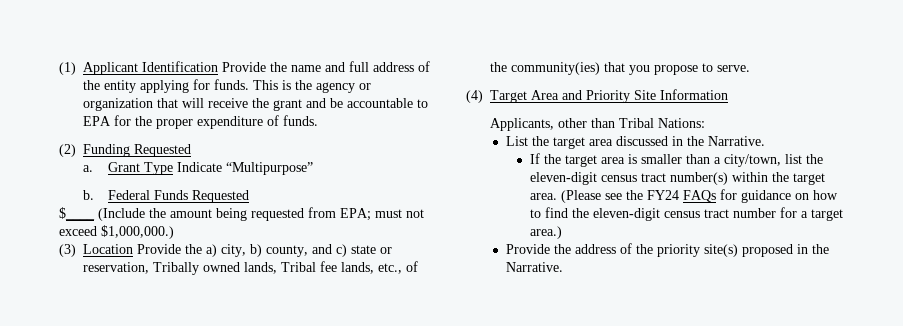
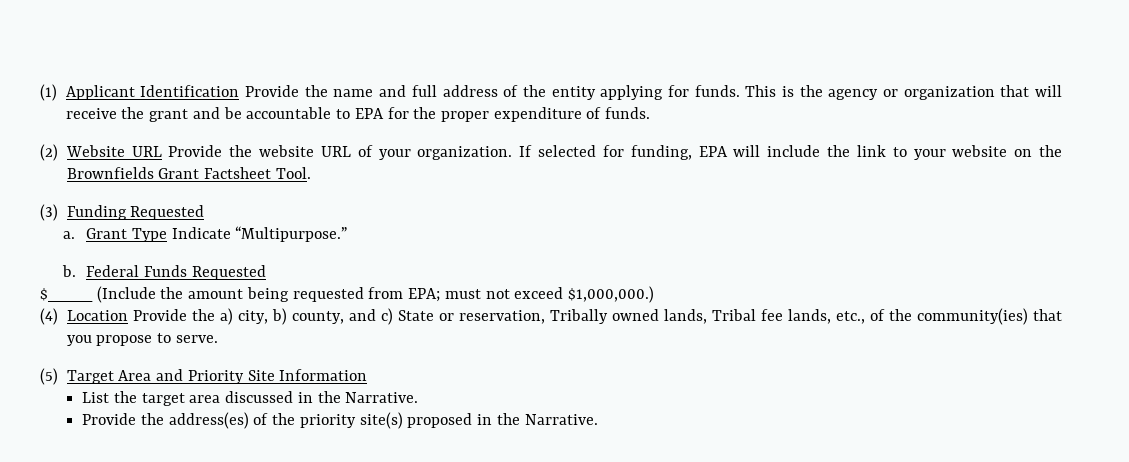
- (2) Funding Requested
+ (2) Website URL Provide the website URL of your organization. If selected for funding, EPA will include the link to your website on the Brownfields Grant Factsheet Tool.
+ (3) Funding Requested
- Grant Type Indicate “Multipurpose”
+ Grant Type Indicate “Multipurpose.”
- (3) Location Provide the a) city, b) county, and c) state or reservation, Tribally owned lands, Tribal fee lands, etc., of the community(ies) that you propose to serve.
+ (4) Location Provide the a) city, b) county, and c) State or reservation, Tribally owned lands, Tribal fee lands, etc., of the community(ies) that you propose to serve.
- (4) Target Area and Priority Site Information
+ (5) Target Area and Priority Site Information
- Applicants, other than Tribal Nations:
- If the target area is smaller than a city/town, list the eleven-digit census tract number(s) within the target area. (Please see the FY24 FAQs for guidance on how to find the eleven-digit census tract number for a target area.)
- Provide the address of the priority site(s) proposed in the Narrative.
+ Provide the address(es) of the priority site(s) proposed in the Narrative.

